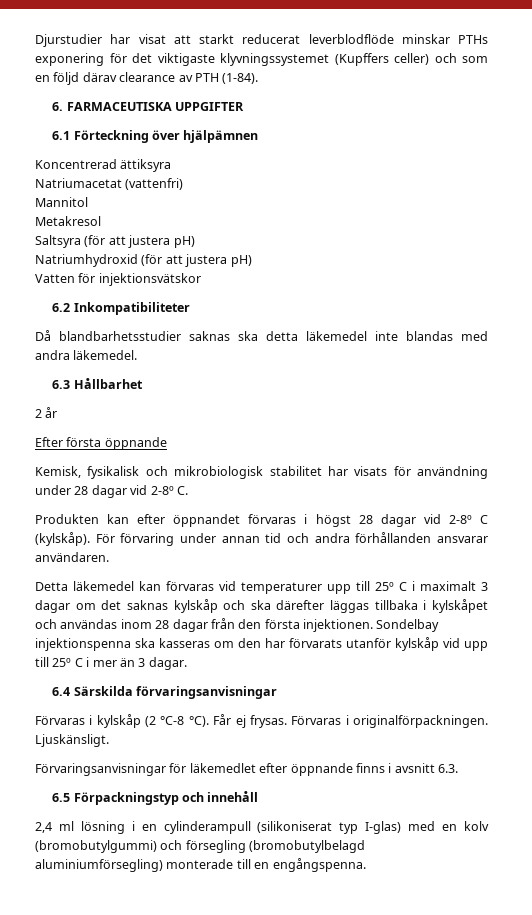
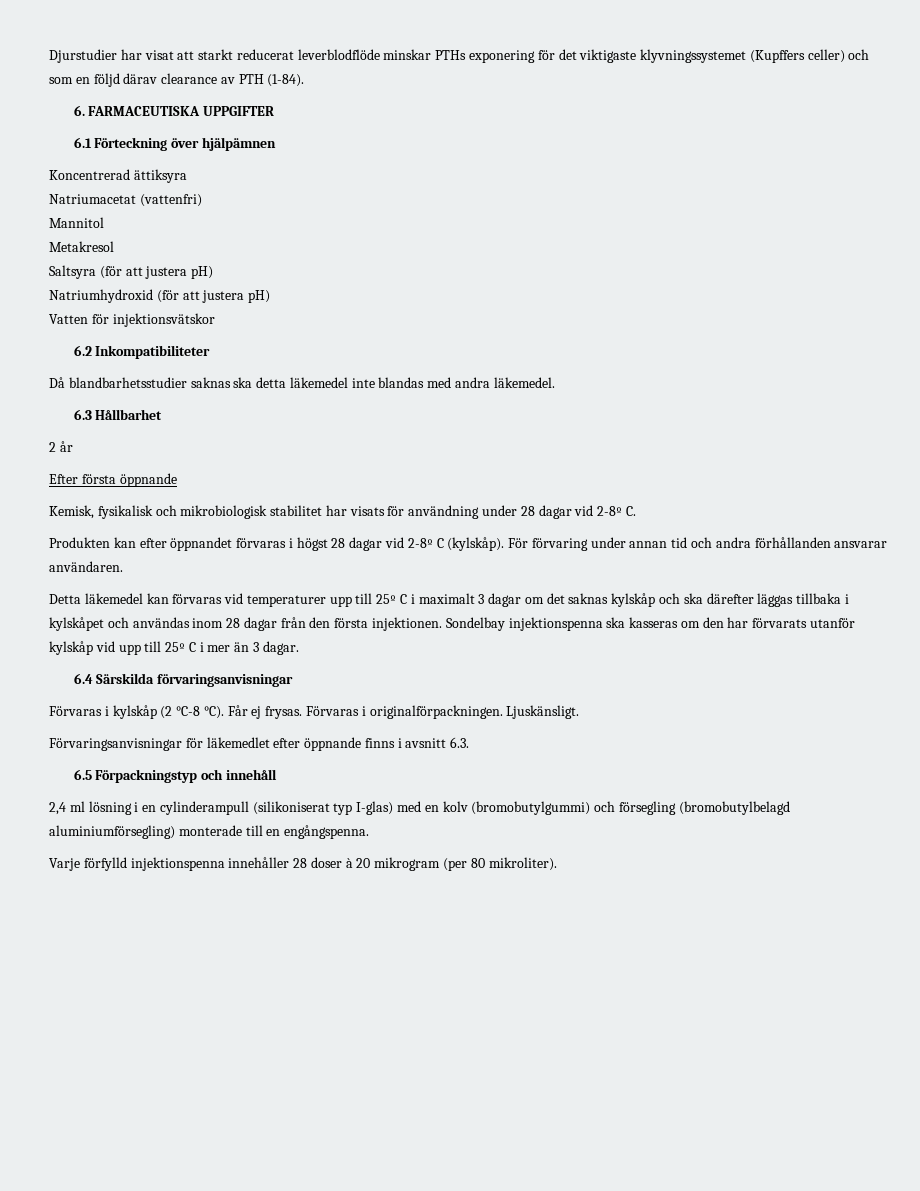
+ Varje förfylld injektionspenna innehåller 28 doser à 20 mikrogram (per 80 mikroliter).

